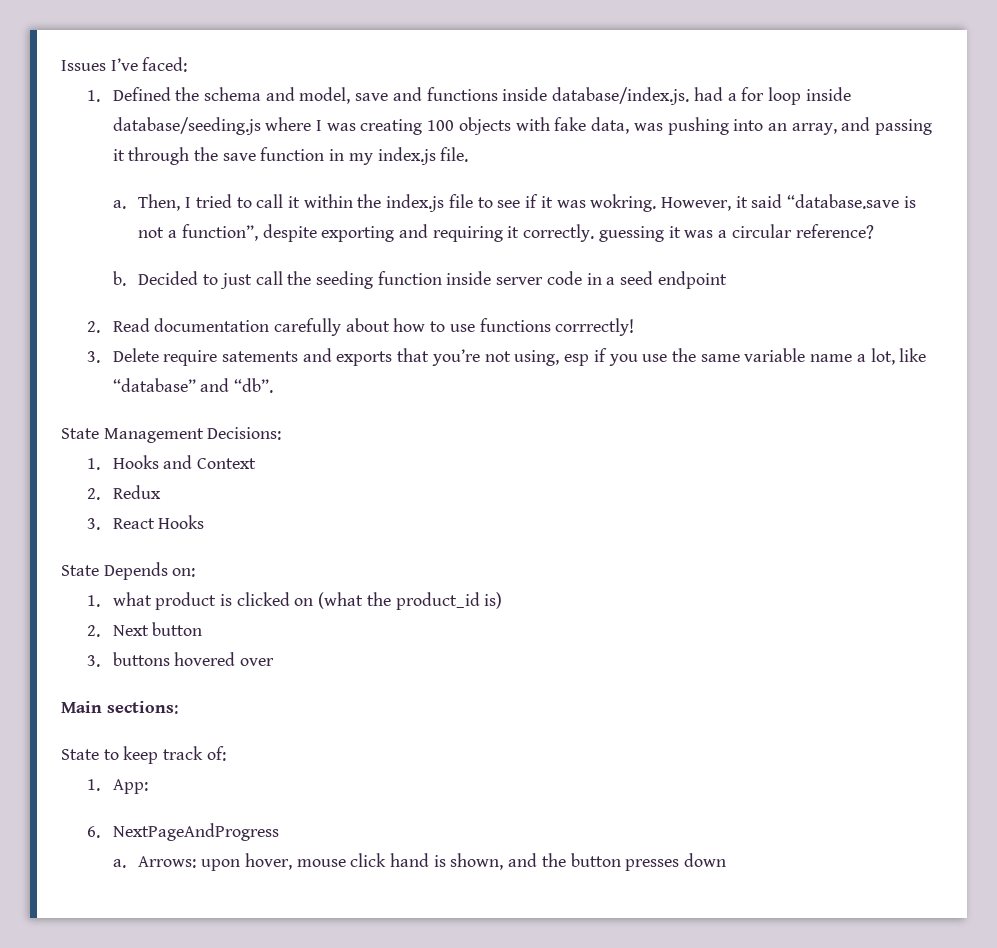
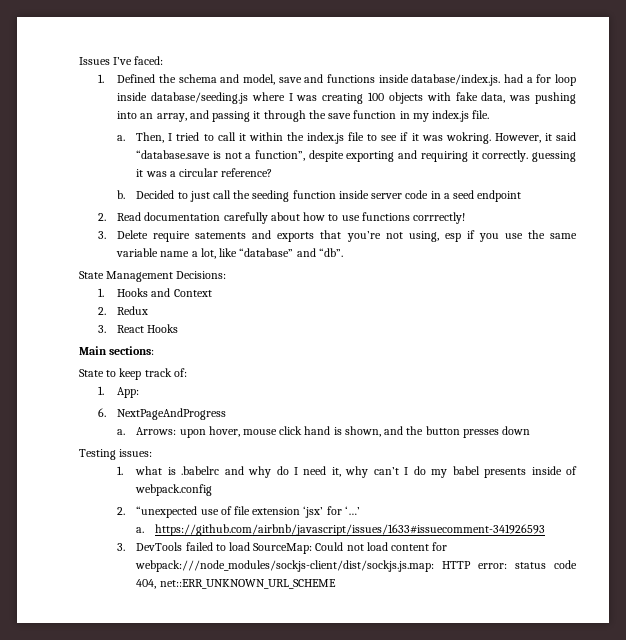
- State Depends on:
- 1. what product is clicked on (what the product_id is)
- 2. Next button
- 3. buttons hovered over
+ Testing issues:
+ 1. what is .babelrc and why do I need it, why can’t I do my babel presents inside of webpack.config
+ 2. “unexpected use of file extension ‘jsx’ for ‘…’
+ a. https://github.com/airbnb/javascript/issues/1633#issuecomment-341926593
+ 3. DevTools failed to load SourceMap: Could not load content for webpack:///node_modules/sockjs-client/dist/sockjs.js.map: HTTP error: status code 404, net::ERR_UNKNOWN_URL_SCHEME

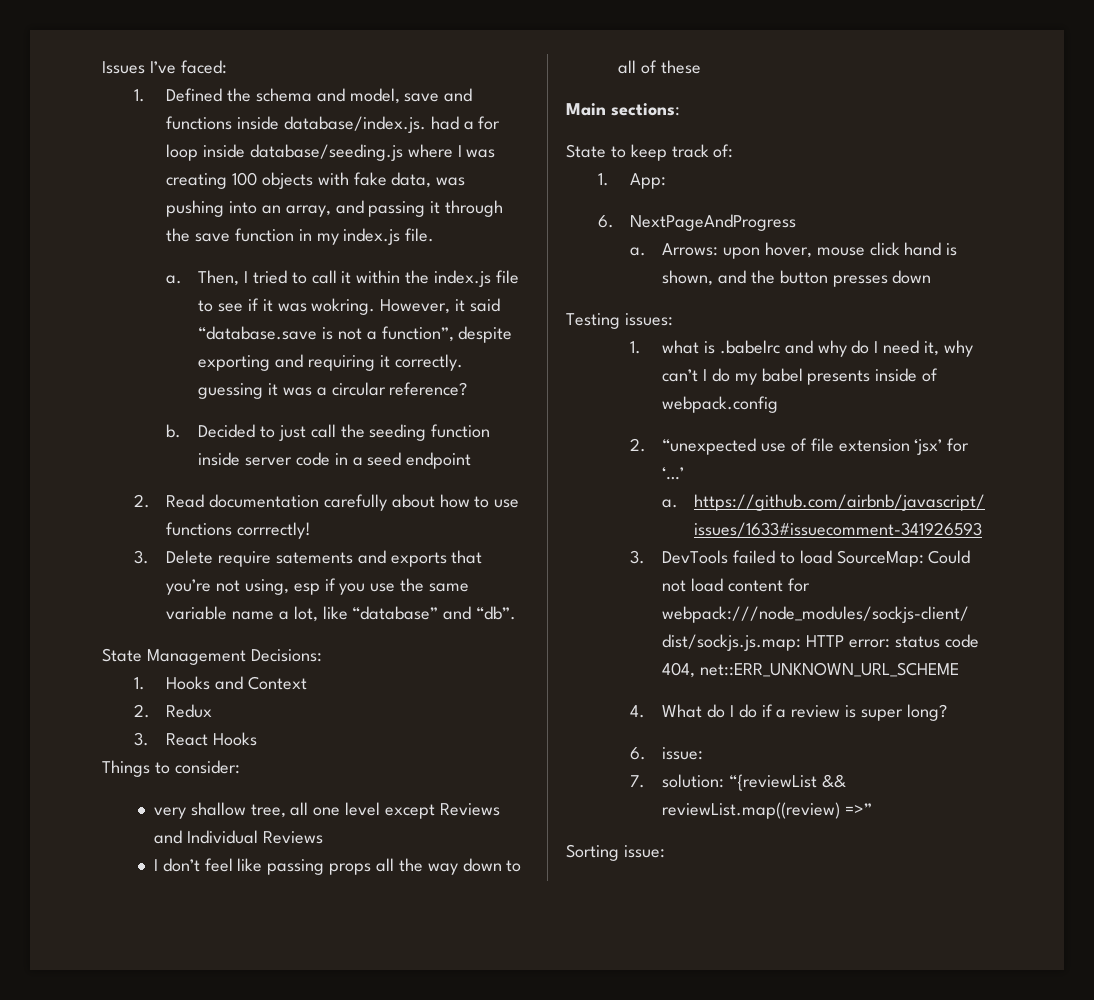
+ Things to consider:
+ very shallow tree, all one level except Reviews and Individual Reviews
+ I don’t feel like passing props all the way down to all of these
+ 4. What do I do if a review is super long?
+ 6. issue:
+ 7. solution: “{reviewList && reviewList.map((review) =>”
+ Sorting issue:

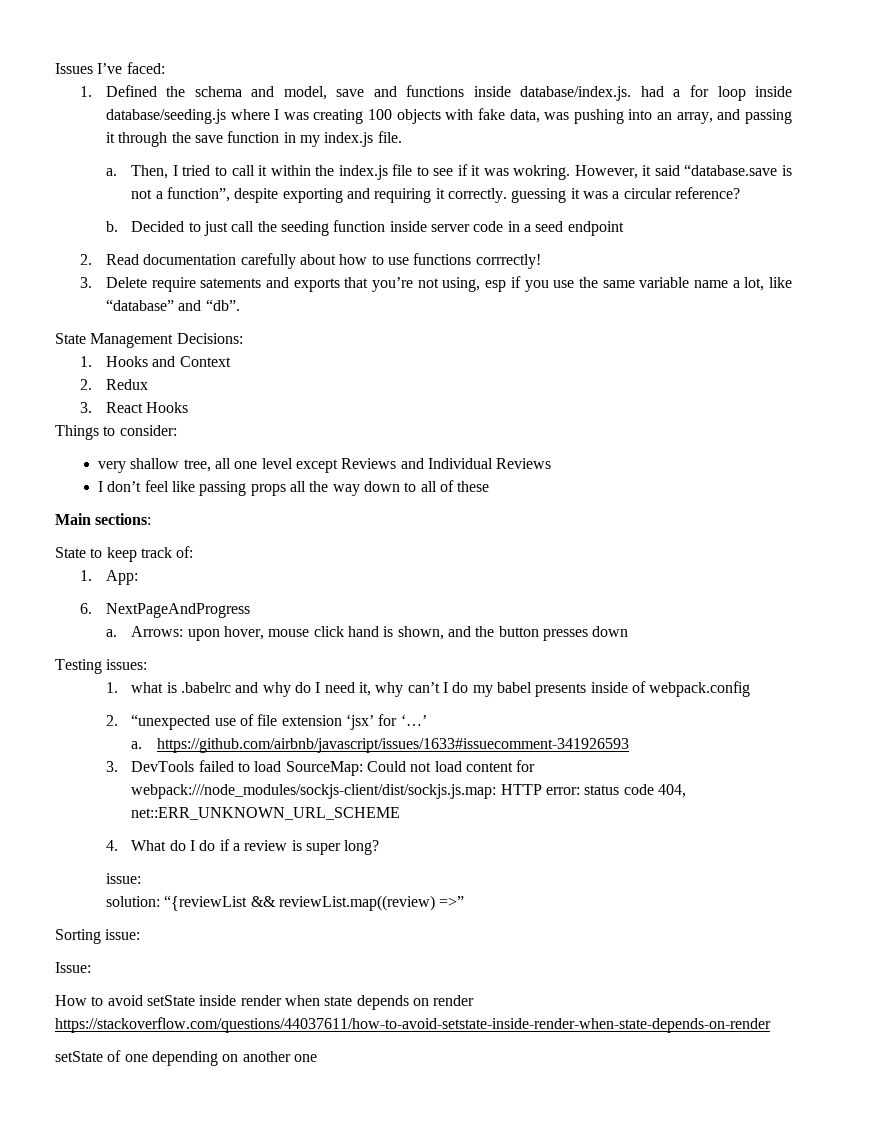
  4. What do I do if a review is super long?
- 6. issue:
- 7. solution: “{reviewList && reviewList.map((review) =>”
+ issue:
+ solution: “{reviewList && reviewList.map((review) =>”
+ Issue:
+ How to avoid setState inside render when state depends on render https://stackoverflow.com/questions/44037611/how-to-avoid-setstate-inside-render-when-state-depends-on-render
+ setState of one depending on another one

